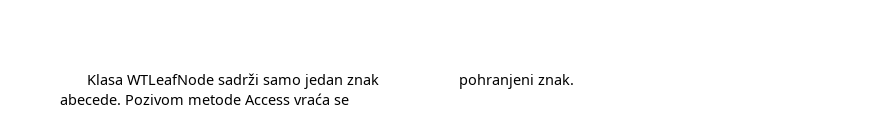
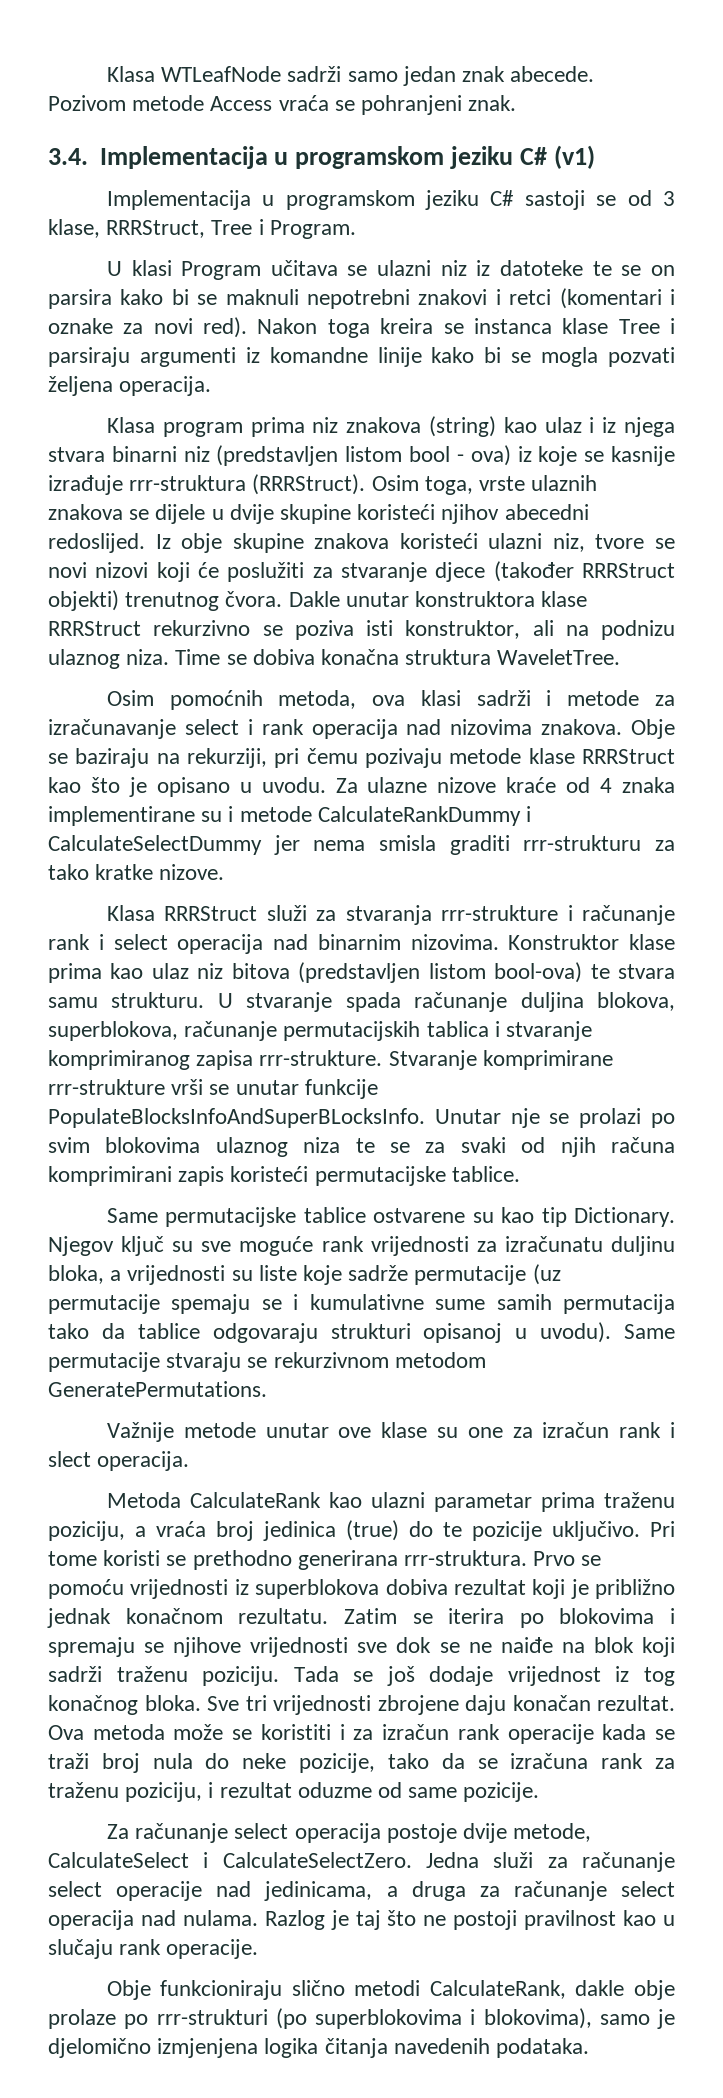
+ 3.4. Implementacija u programskom jeziku C# (v1)
+ Implementacija u programskom jeziku C# sastoji se od 3 klase, RRRStruct, Tree i Program.
+ U klasi Program učitava se ulazni niz iz datoteke te se on parsira kako bi se maknuli nepotrebni znakovi i retci (komentari i oznake za novi red). Nakon toga kreira se instanca klase Tree i parsiraju argumenti iz komandne linije kako bi se mogla pozvati željena operacija.
+ Klasa program prima niz znakova (string) kao ulaz i iz njega stvara binarni niz (predstavljen listom bool - ova) iz koje se kasnije izrađuje rrr-struktura (RRRStruct). Osim toga, vrste ulaznih znakova se dijele u dvije skupine koristeći njihov abecedni redoslijed. Iz obje skupine znakova koristeći ulazni niz, tvore se novi nizovi koji će poslužiti za stvaranje djece (također RRRStruct objekti) trenutnog čvora. Dakle unutar konstruktora klase RRRStruct rekurzivno se poziva isti konstruktor, ali na podnizu ulaznog niza. Time se dobiva konačna struktura WaveletTree.
+ Osim pomoćnih metoda, ova klasi sadrži i metode za izračunavanje select i rank operacija nad nizovima znakova. Obje se baziraju na rekurziji, pri čemu pozivaju metode klase RRRStruct kao što je opisano u uvodu. Za ulazne nizove kraće od 4 znaka implementirane su i metode CalculateRankDummy i CalculateSelectDummy jer nema smisla graditi rrr-strukturu za tako kratke nizove.
+ Klasa RRRStruct služi za stvaranja rrr-strukture i računanje rank i select operacija nad binarnim nizovima. Konstruktor klase prima kao ulaz niz bitova (predstavljen listom bool-ova) te stvara samu strukturu. U stvaranje spada računanje duljina blokova, superblokova, računanje permutacijskih tablica i stvaranje komprimiranog zapisa rrr-strukture. Stvaranje komprimirane rrr-strukture vrši se unutar funkcije PopulateBlocksInfoAndSuperBLocksInfo. Unutar nje se prolazi po svim blokovima ulaznog niza te se za svaki od njih računa komprimirani zapis koristeći permutacijske tablice.
+ Same permutacijske tablice ostvarene su kao tip Dictionary. Njegov ključ su sve moguće rank vrijednosti za izračunatu duljinu bloka, a vrijednosti su liste koje sadrže permutacije (uz permutacije spemaju se i kumulativne sume samih permutacija tako da tablice odgovaraju strukturi opisanoj u uvodu). Same permutacije stvaraju se rekurzivnom metodom GeneratePermutations.
+ Važnije metode unutar ove klase su one za izračun rank i slect operacija.
+ Metoda CalculateRank kao ulazni parametar prima traženu poziciju, a vraća broj jedinica (true) do te pozicije uključivo. Pri tome koristi se prethodno generirana rrr-struktura. Prvo se pomoću vrijednosti iz superblokova dobiva rezultat koji je približno jednak konačnom rezultatu. Zatim se iterira po blokovima i spremaju se njihove vrijednosti sve dok se ne naiđe na blok koji sadrži traženu poziciju. Tada se još dodaje vrijednost iz tog konačnog bloka. Sve tri vrijednosti zbrojene daju konačan rezultat. Ova metoda može se koristiti i za izračun rank operacije kada se traži broj nula do neke pozicije, tako da se izračuna rank za traženu poziciju, i rezultat oduzme od same pozicije.
+ Za računanje select operacija postoje dvije metode, CalculateSelect i CalculateSelectZero. Jedna služi za računanje select operacije nad jedinicama, a druga za računanje select operacija nad nulama. Razlog je taj što ne postoji pravilnost kao u slučaju rank operacije.
+ Obje funkcioniraju slično metodi CalculateRank, dakle obje prolaze po rrr-strukturi (po superblokovima i blokovima), samo je djelomično izmjenjena logika čitanja navedenih podataka.

